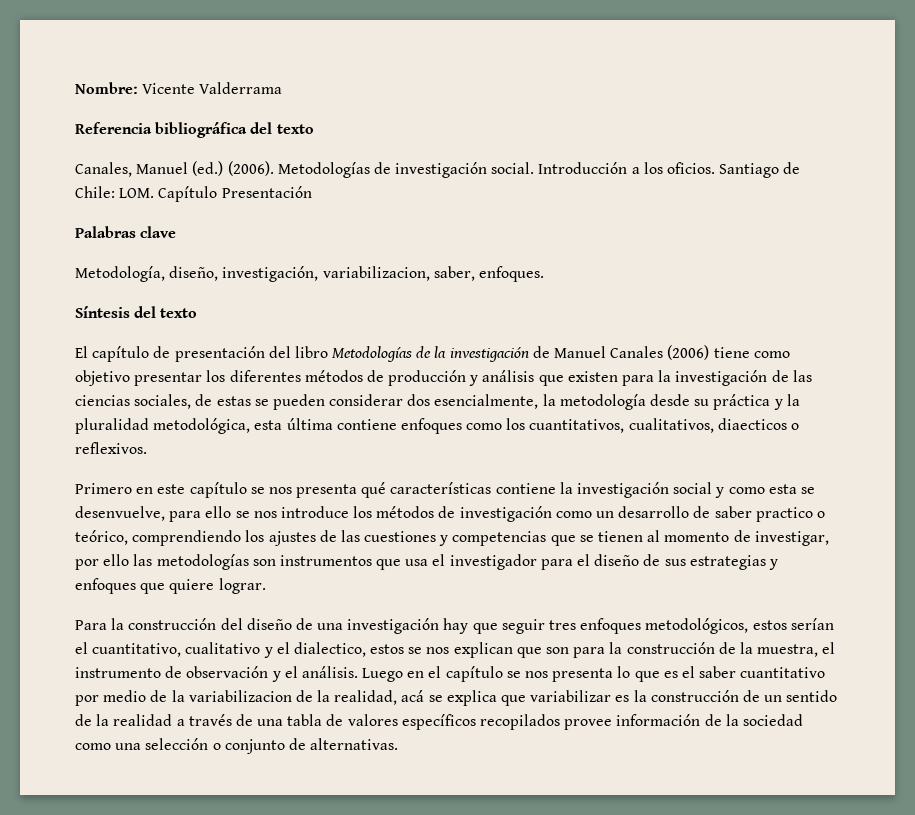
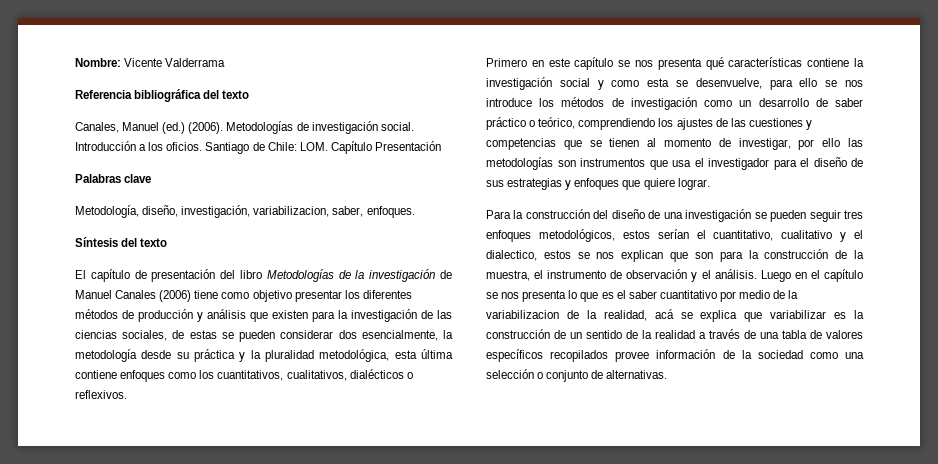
- El capítulo de presentación del libro Metodologías de la investigación de Manuel Canales (2006) tiene como objetivo presentar los diferentes métodos de producción y análisis que existen para la investigación de las ciencias sociales, de estas se pueden considerar dos esencialmente, la metodología desde su práctica y la pluralidad metodológica, esta última contiene enfoques como los cuantitativos, cualitativos, diaecticos o reflexivos.
+ El capítulo de presentación del libro Metodologías de la investigación de Manuel Canales (2006) tiene como objetivo presentar los diferentes métodos de producción y análisis que existen para la investigación de las ciencias sociales, de estas se pueden considerar dos esencialmente, la metodología desde su práctica y la pluralidad metodológica, esta última contiene enfoques como los cuantitativos, cualitativos, dialécticos o reflexivos.
- Primero en este capítulo se nos presenta qué características contiene la investigación social y como esta se desenvuelve, para ello se nos introduce los métodos de investigación como un desarrollo de saber practico o teórico, comprendiendo los ajustes de las cuestiones y competencias que se tienen al momento de investigar, por ello las metodologías son instrumentos que usa el investigador para el diseño de sus estrategias y enfoques que quiere lograr.
+ Primero en este capítulo se nos presenta qué características contiene la investigación social y como esta se desenvuelve, para ello se nos introduce los métodos de investigación como un desarrollo de saber práctico o teórico, comprendiendo los ajustes de las cuestiones y competencias que se tienen al momento de investigar, por ello las metodologías son instrumentos que usa el investigador para el diseño de sus estrategias y enfoques que quiere lograr.
- Para la construcción del diseño de una investigación hay que seguir tres enfoques metodológicos, estos serían el cuantitativo, cualitativo y el dialectico, estos se nos explican que son para la construcción de la muestra, el instrumento de observación y el análisis.
+ Para la construcción del diseño de una investigación se pueden seguir tres enfoques metodológicos, estos serían el cuantitativo, cualitativo y el dialectico, estos se nos explican que son para la construcción de la muestra, el instrumento de observación y el análisis.

